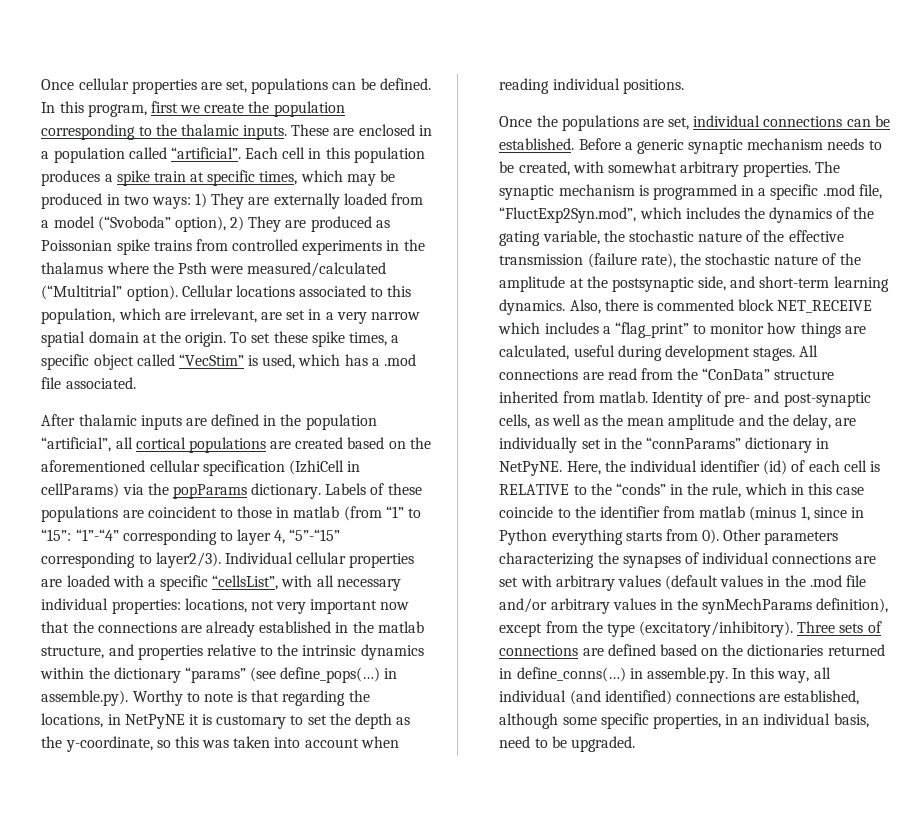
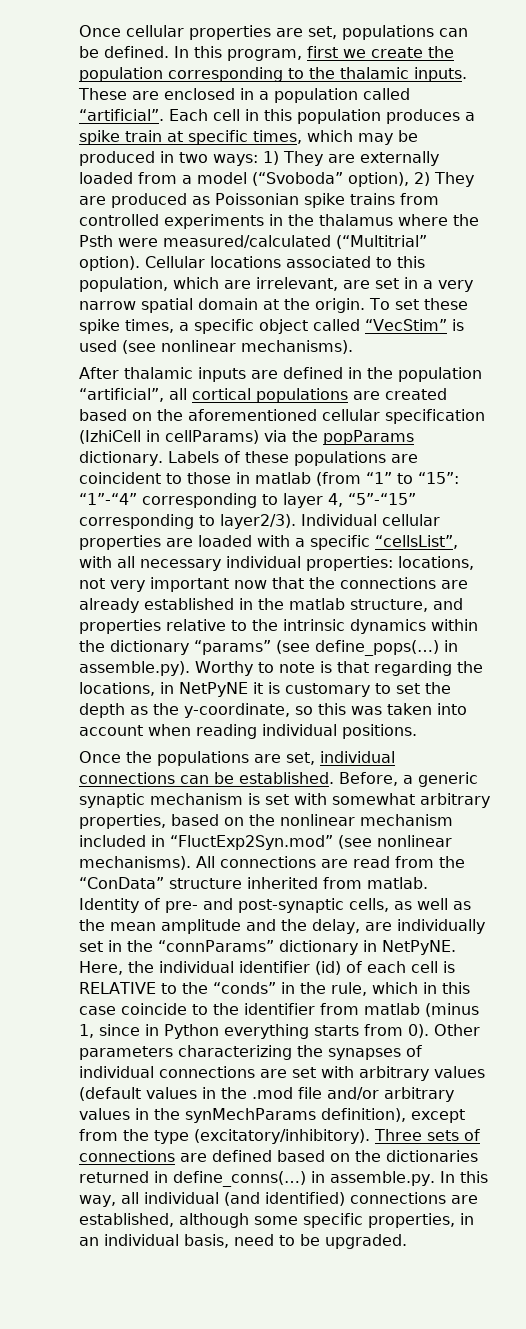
- To set these spike times, a specific object called “VecStim” is used, which has a .mod file associated.
+ To set these spike times, a specific object called “VecStim” is used (see nonlinear mechanisms).
- Before a generic synaptic mechanism needs to be created, with somewhat arbitrary properties. The synaptic mechanism is programmed in a specific .mod file, “FluctExp2Syn.mod”, which includes the dynamics of the gating variable, the stochastic nature of the effective transmission (failure rate), the stochastic nature of the amplitude at the postsynaptic side, and short-term learning dynamics. Also, there is commented block NET_RECEIVE which includes a “flag_print” to monitor how things are calculated, useful during development stages.
+ Before, a generic synaptic mechanism is set with somewhat arbitrary properties, based on the nonlinear mechanism included in “FluctExp2Syn.mod” (see nonlinear mechanisms).

